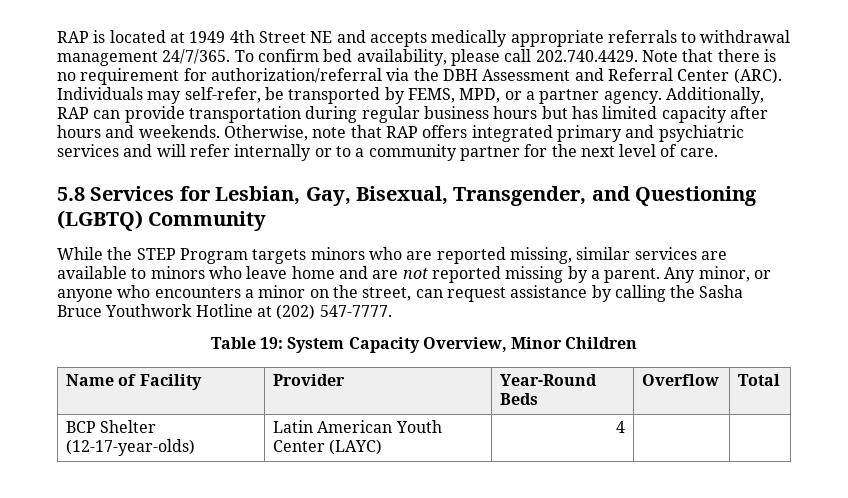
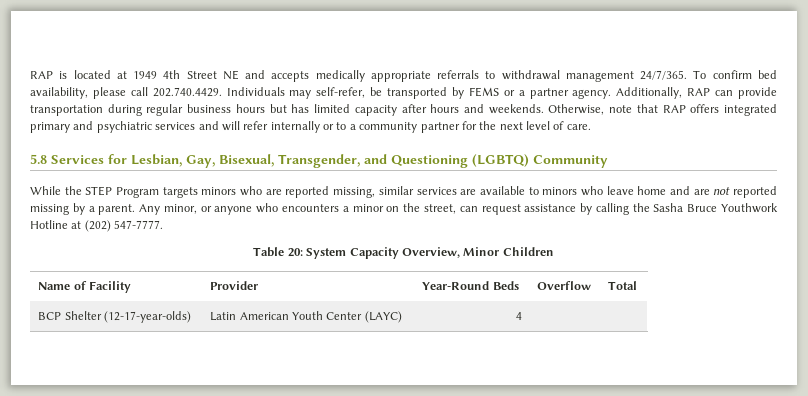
- To confirm bed availability, please call 202.740.4429. Note that there is no requirement for authorization/referral via the DBH Assessment and Referral Center (ARC). Individuals may self-refer, be transported by FEMS, MPD, or a partner agency.
+ To confirm bed availability, please call 202.740.4429. Individuals may self-refer, be transported by FEMS or a partner agency.
- Table 19: System Capacity Overview, Minor Children
+ Table 20: System Capacity Overview, Minor Children

